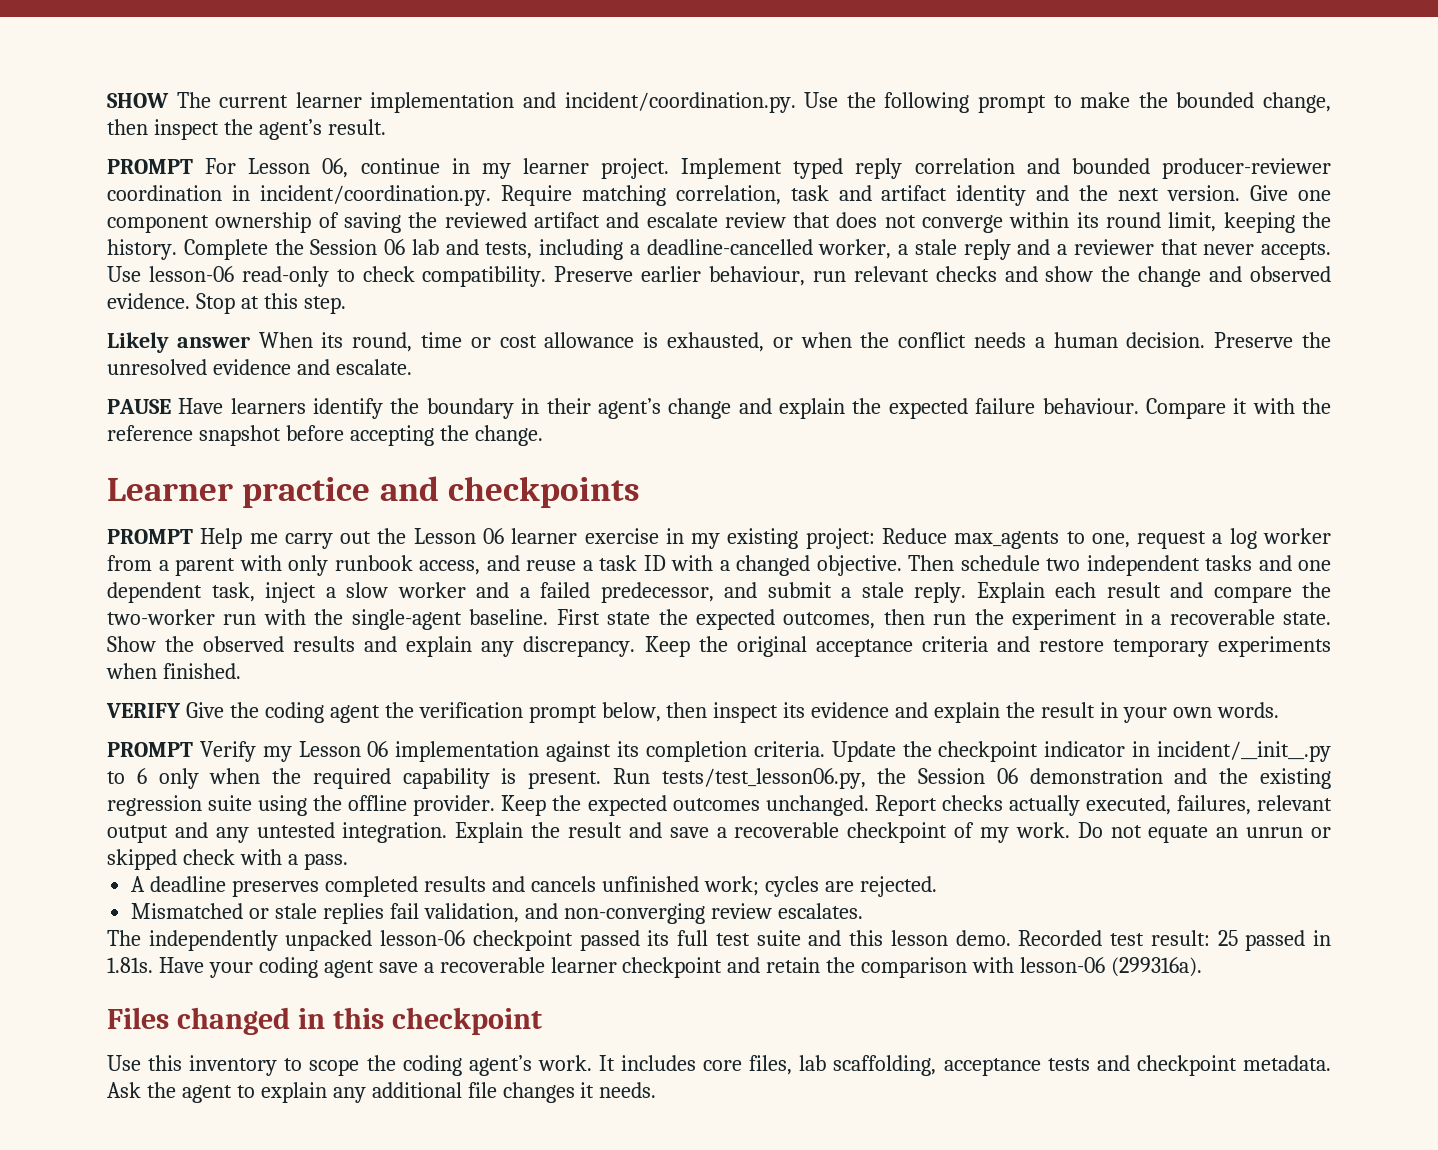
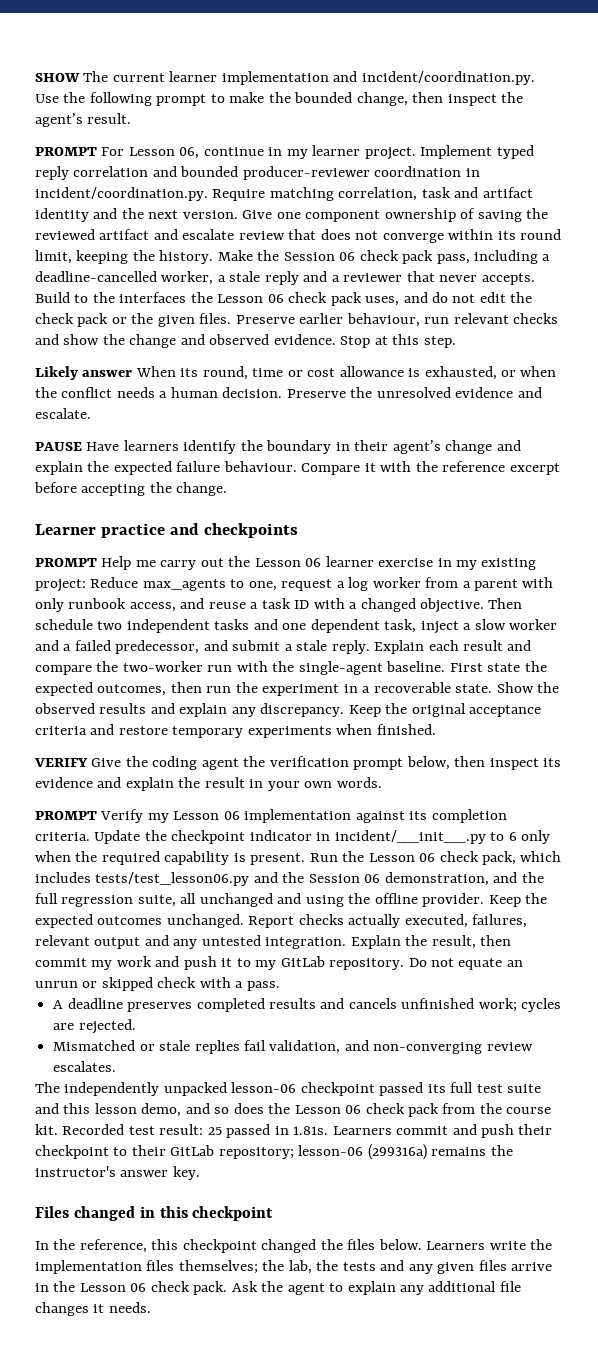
- Complete the Session 06 lab and tests, including a deadline-cancelled worker, a stale reply and a reviewer that never accepts.
+ Make the Session 06 check pack pass, including a deadline-cancelled worker, a stale reply and a reviewer that never accepts.
- Use lesson-06 read-only to check compatibility.
+ Build to the interfaces the Lesson 06 check pack uses, and do not edit the check pack or the given files.
- Compare it with the reference snapshot before accepting the change.
+ Compare it with the reference excerpt before accepting the change.
- Run tests/test_lesson06.py, the Session 06 demonstration and the existing regression suite using the offline provider.
+ Run the Lesson 06 check pack, which includes tests/test_lesson06.py and the Session 06 demonstration, and the full regression suite, all unchanged and using the offline provider.
- Explain the result and save a recoverable checkpoint of my work.
+ Explain the result, then commit my work and push it to my GitLab repository.
- The independently unpacked lesson-06 checkpoint passed its full test suite and this lesson demo.
+ The independently unpacked lesson-06 checkpoint passed its full test suite and this lesson demo, and so does the Lesson 06 check pack from the course kit.
- Recorded test result: 25 passed in 1.81s. Have your coding agent save a recoverable learner checkpoint and retain the comparison with lesson-06 (299316a).
+ Recorded test result: 25 passed in 1.81s. Learners commit and push their checkpoint to their GitLab repository; lesson-06 (299316a) remains the instructor's answer key.
- Use this inventory to scope the coding agent’s work. It includes core files, lab scaffolding, acceptance tests and checkpoint metadata.
+ In the reference, this checkpoint changed the files below. Learners write the implementation files themselves; the lab, the tests and any given files arrive in the Lesson 06 check pack.

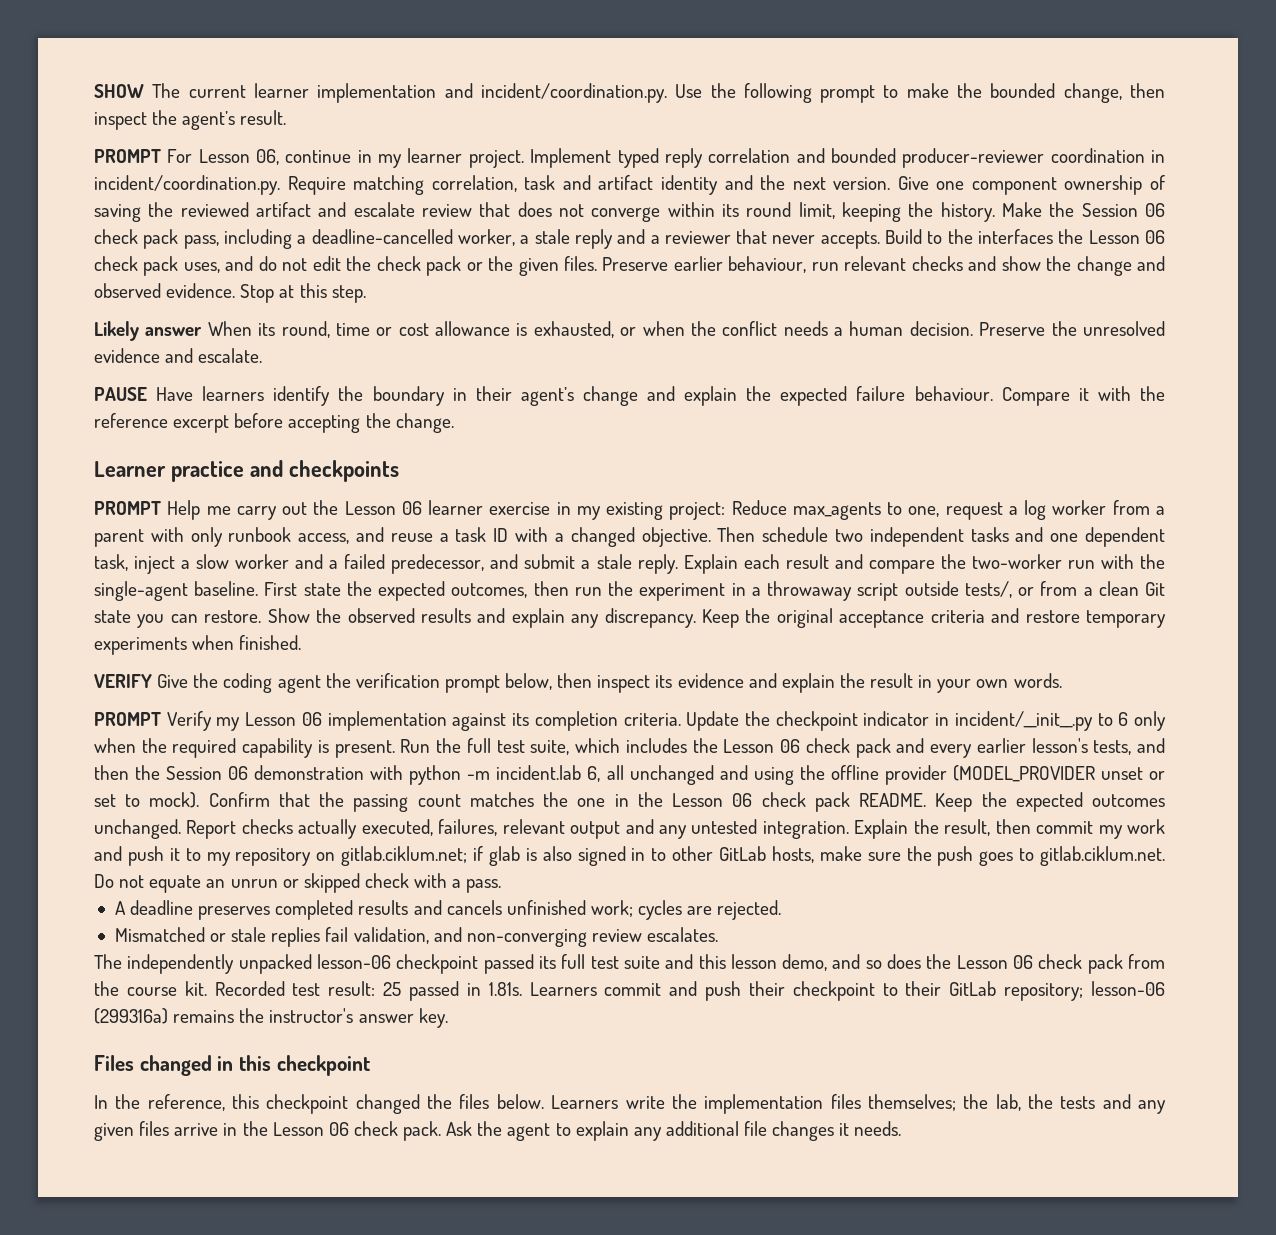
- First state the expected outcomes, then run the experiment in a recoverable state.
+ First state the expected outcomes, then run the experiment in a throwaway script outside tests/, or from a clean Git state you can restore.
- Run the Lesson 06 check pack, which includes tests/test_lesson06.py and the Session 06 demonstration, and the full regression suite, all unchanged and using the offline provider.
+ Run the full test suite, which includes the Lesson 06 check pack and every earlier lesson's tests, and then the Session 06 demonstration with python -m incident.lab 6, all unchanged and using the offline provider (MODEL_PROVIDER unset or set to mock). Confirm that the passing count matches the one in the Lesson 06 check pack README.
- Explain the result, then commit my work and push it to my GitLab repository. Do not equate an unrun or skipped check with a pass.
+ Explain the result, then commit my work and push it to my repository on gitlab.ciklum.net; if glab is also signed in to other GitLab hosts, make sure the push goes to gitlab.ciklum.net. Do not equate an unrun or skipped check with a pass.

